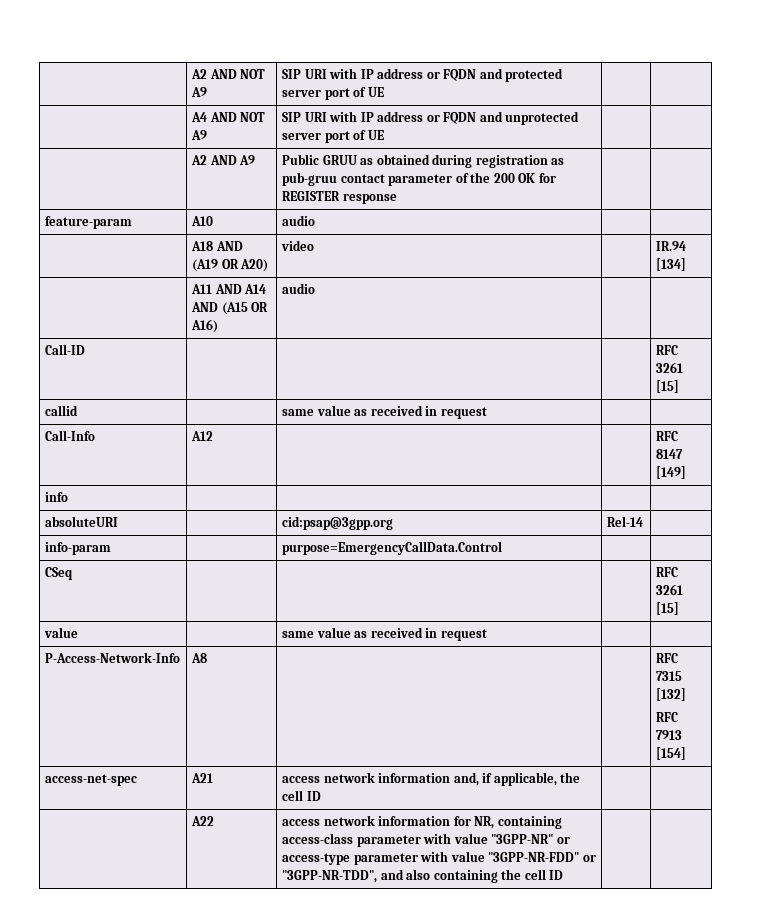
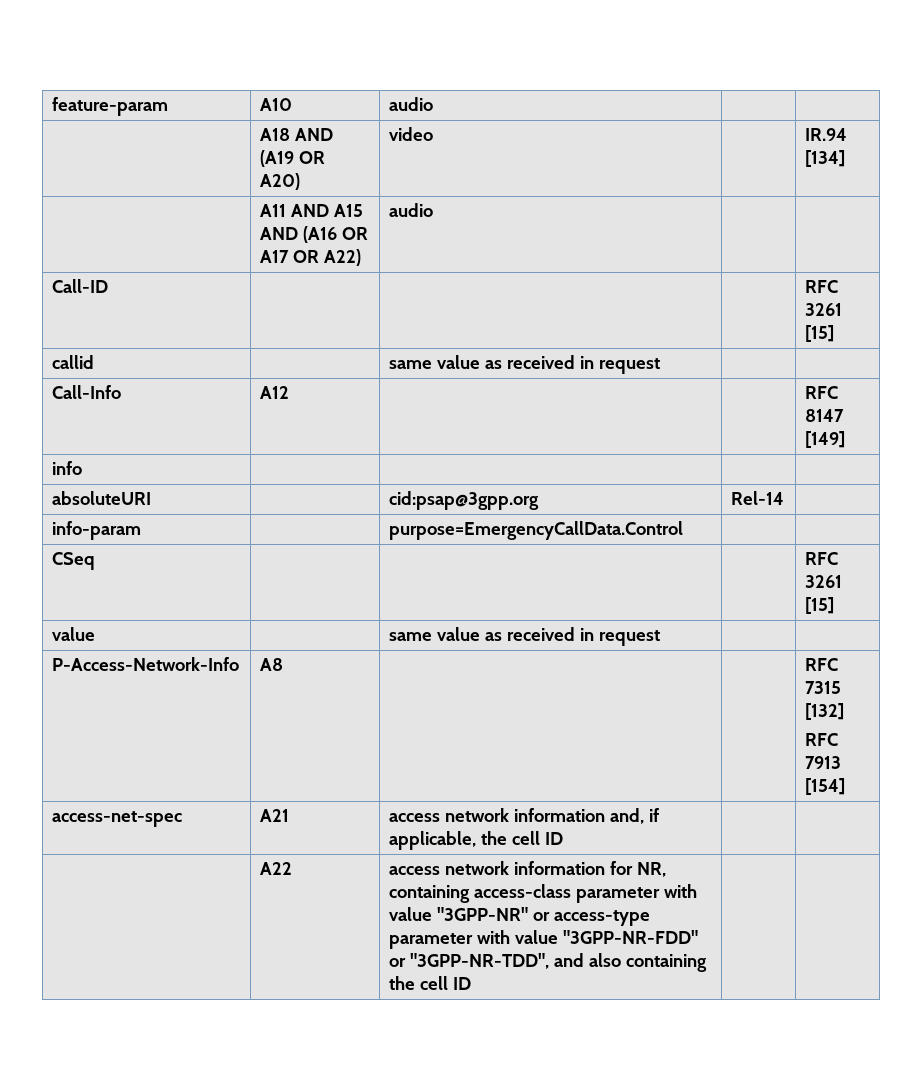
- | A2 AND NOT A9 | SIP URI with IP address or FQDN and protected server port of UE | |
- | A4 AND NOT A9 | SIP URI with IP address or FQDN and unprotected server port of UE | |
- | A2 AND A9 | Public GRUU as obtained during registration as pub-gruu contact parameter of the 200 OK for REGISTER response | |
- | A11 AND A14 AND (A15 OR A16) | audio | |
+ | A11 AND A15 AND (A16 OR A17 OR A22) | audio | |

